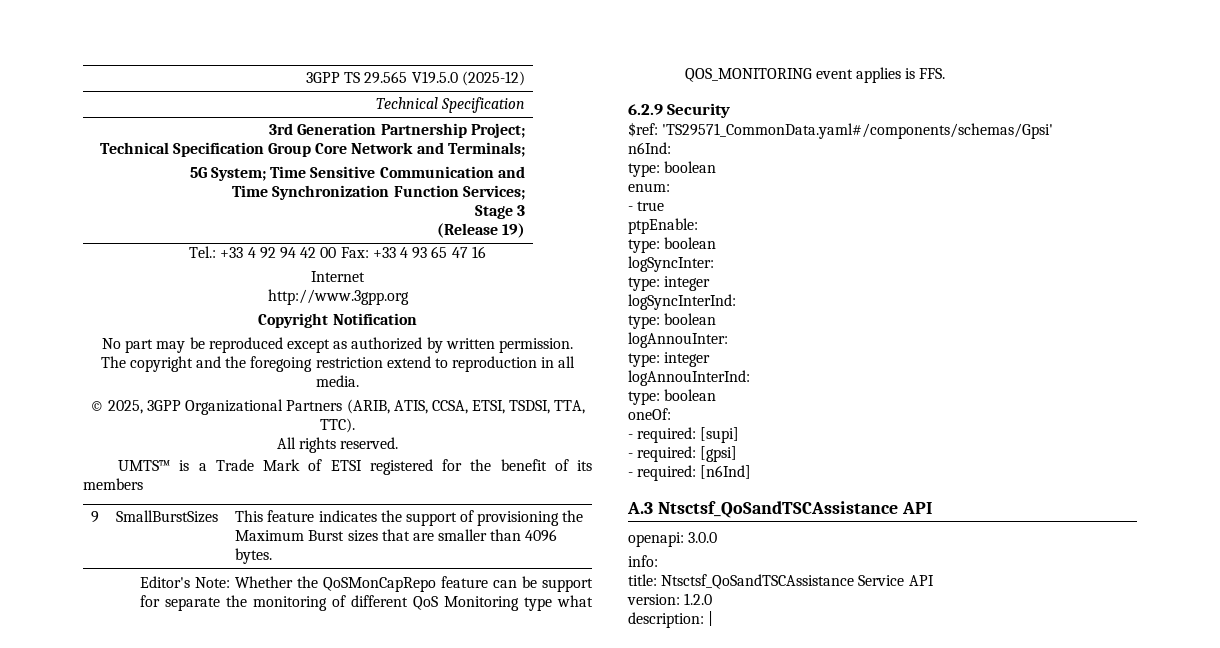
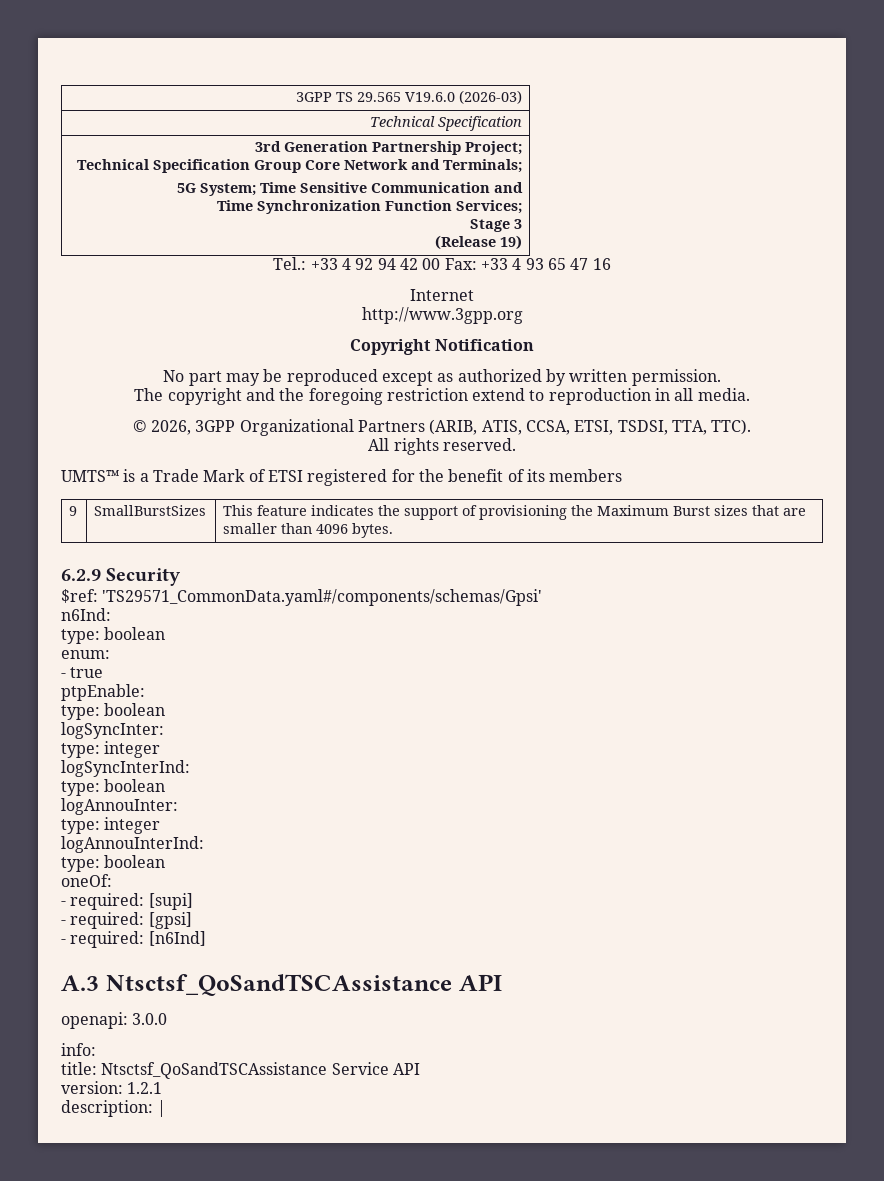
- 3GPP TS 29.565 V19.5.0 (2025-12)
+ 3GPP TS 29.565 V19.6.0 (2026-03)
- © 2025, 3GPP Organizational Partners (ARIB, ATIS, CCSA, ETSI, TSDSI, TTA, TTC).
+ © 2026, 3GPP Organizational Partners (ARIB, ATIS, CCSA, ETSI, TSDSI, TTA, TTC).
- Editor's Note: Whether the QoSMonCapRepo feature can be support for separate the monitoring of different QoS Monitoring type what QOS_MONITORING event applies is FFS.
- version: 1.2.0
+ version: 1.2.1

